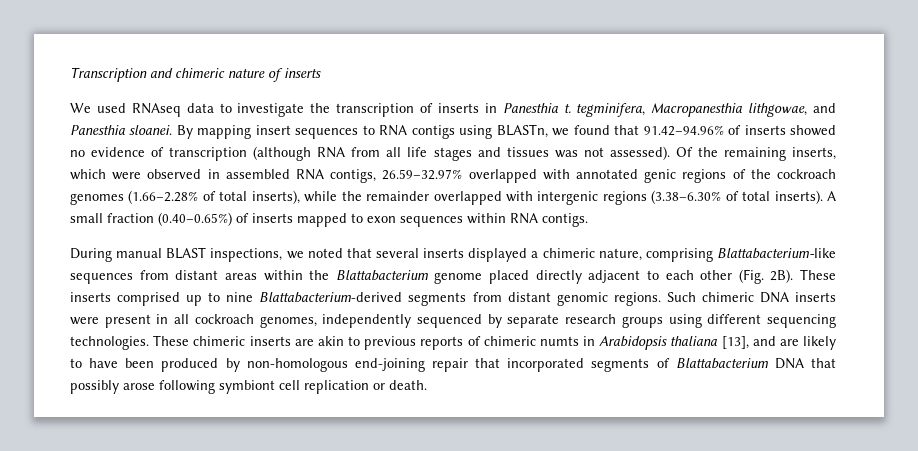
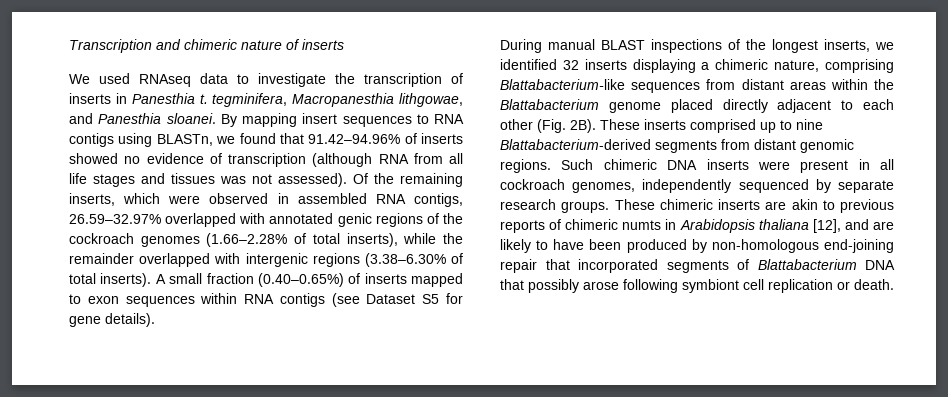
- A small fraction (0.40–0.65%) of inserts mapped to exon sequences within RNA contigs.
- During manual BLAST inspections, we noted that several inserts displayed a chimeric nature, comprising Blattabacterium-like sequences from distant areas within the Blattabacterium genome placed directly adjacent to each other (Fig. 2B).
+ A small fraction (0.40–0.65%) of inserts mapped to exon sequences within RNA contigs (see Dataset S5 for gene details).
+ During manual BLAST inspections of the longest inserts, we identified 32 inserts displaying a chimeric nature, comprising Blattabacterium-like sequences from distant areas within the Blattabacterium genome placed directly adjacent to each other (Fig. 2B).
- Such chimeric DNA inserts were present in all cockroach genomes, independently sequenced by separate research groups using different sequencing technologies.
+ Such chimeric DNA inserts were present in all cockroach genomes, independently sequenced by separate research groups.
- These chimeric inserts are akin to previous reports of chimeric numts in Arabidopsis thaliana [13], and are likely to have been produced by non-homologous end-joining repair that incorporated segments of Blattabacterium DNA that possibly arose following symbiont cell replication or death.
+ These chimeric inserts are akin to previous reports of chimeric numts in Arabidopsis thaliana [12], and are likely to have been produced by non-homologous end-joining repair that incorporated segments of Blattabacterium DNA that possibly arose following symbiont cell replication or death.

